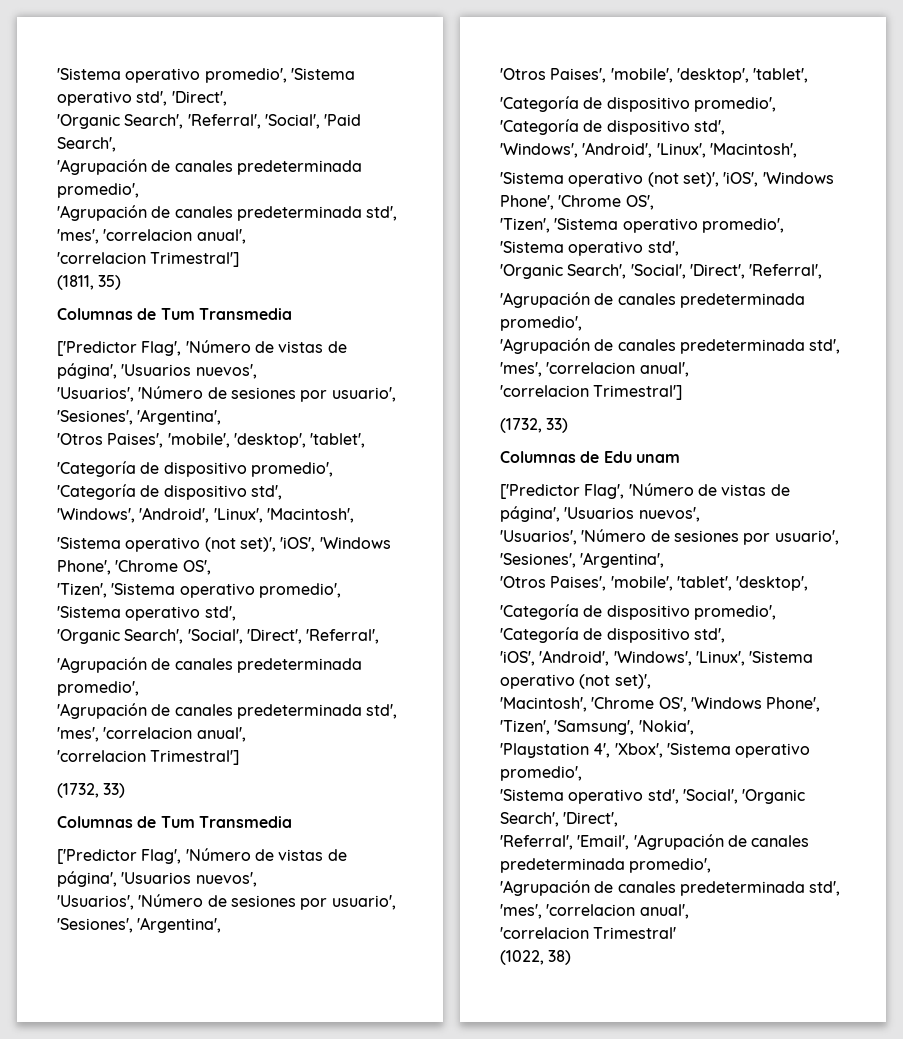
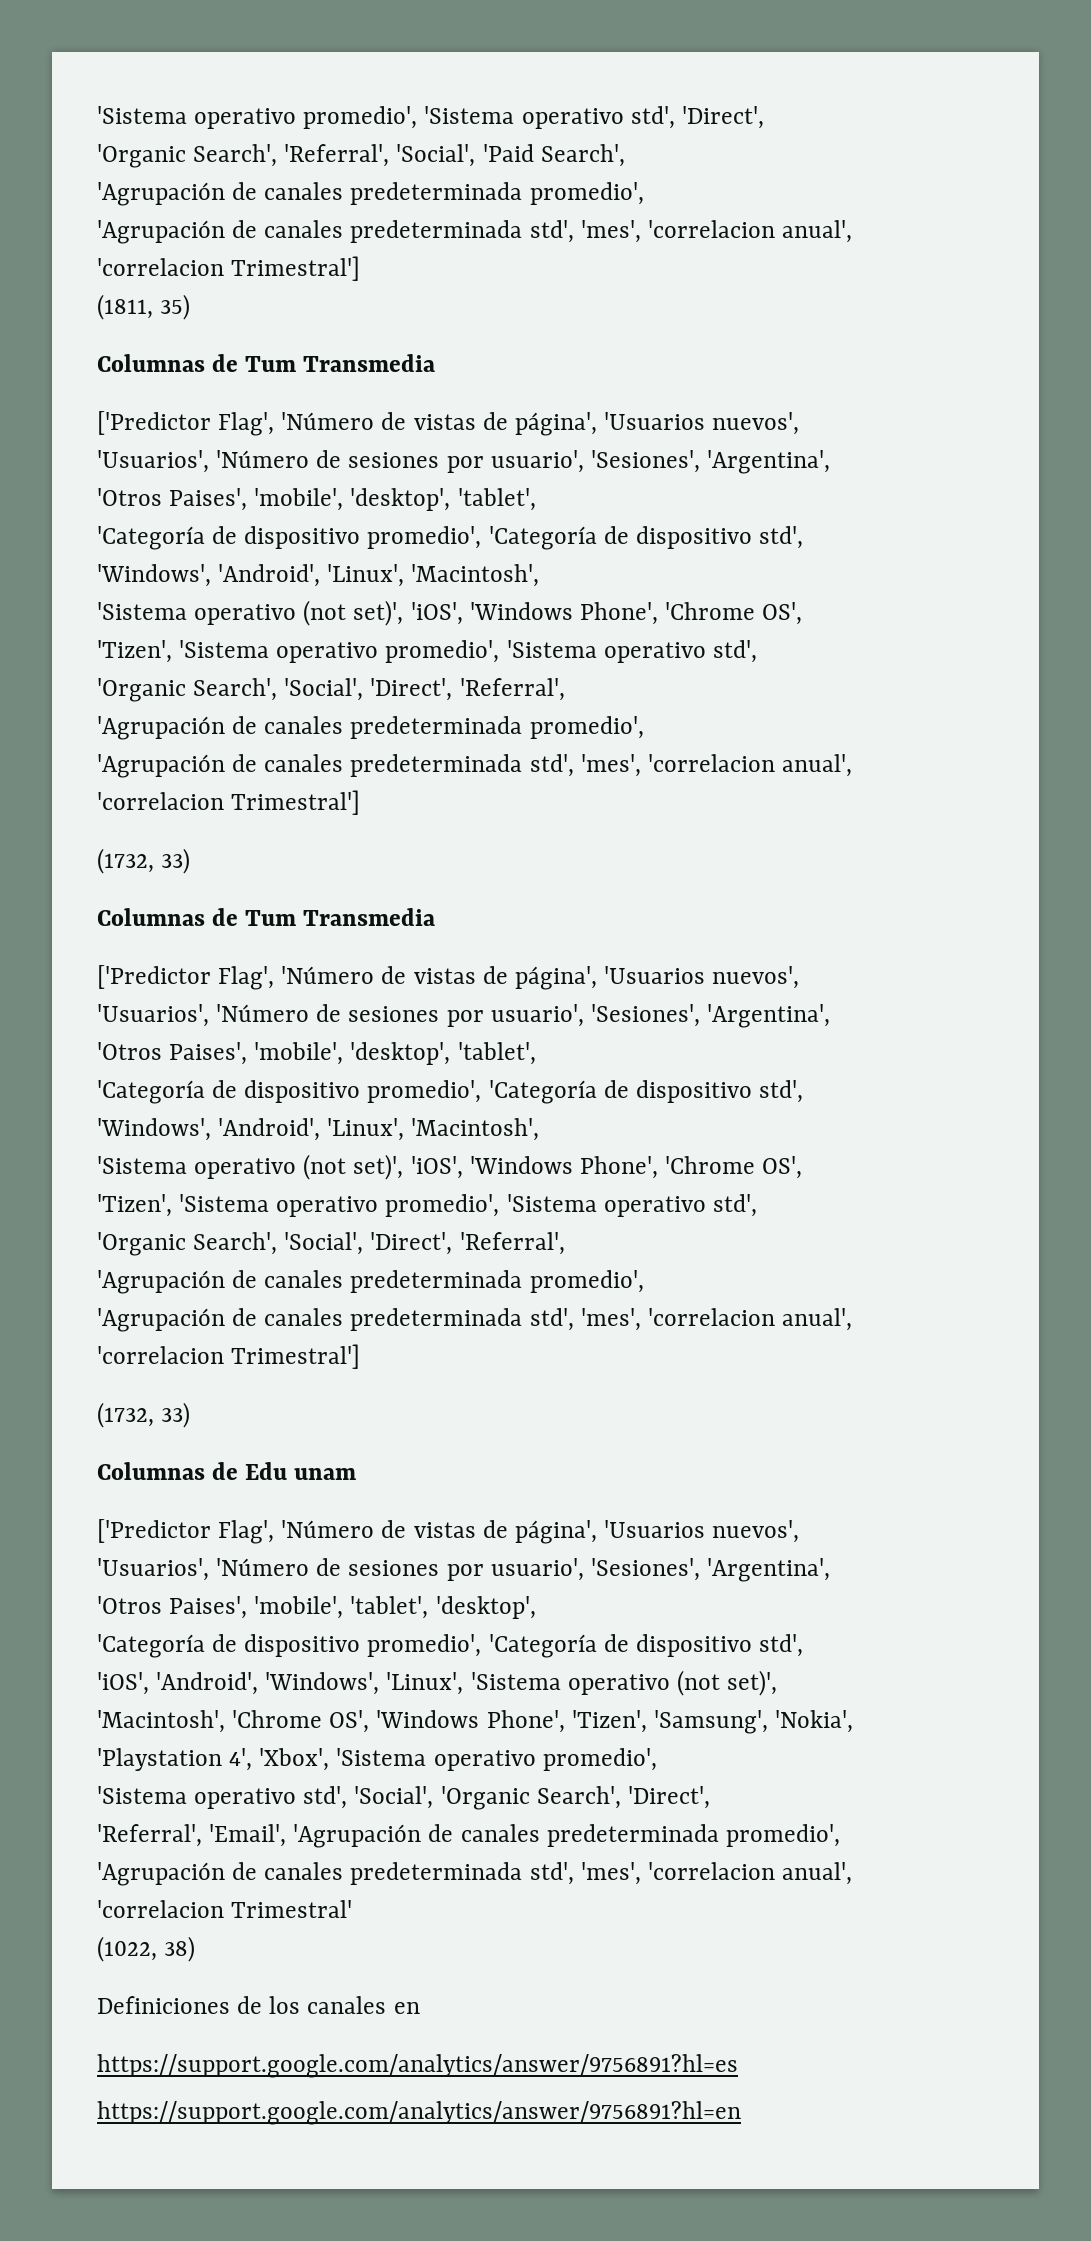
+ Definiciones de los canales en
+ https://support.google.com/analytics/answer/9756891?hl=es
+ https://support.google.com/analytics/answer/9756891?hl=en

